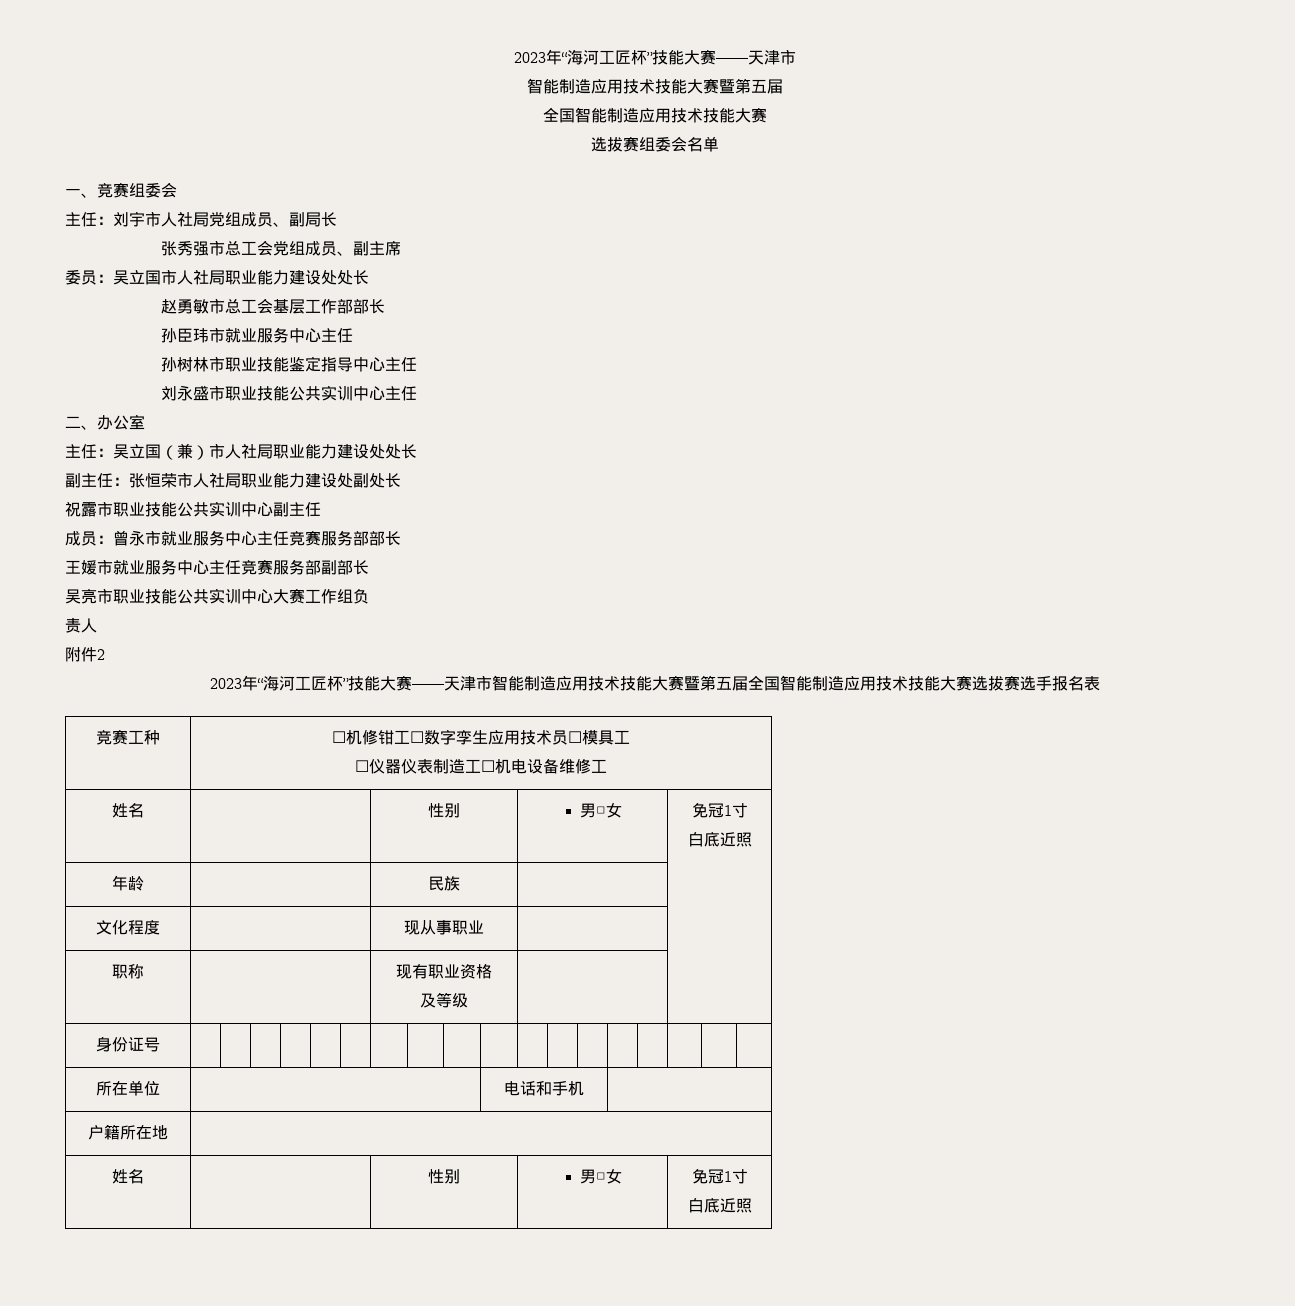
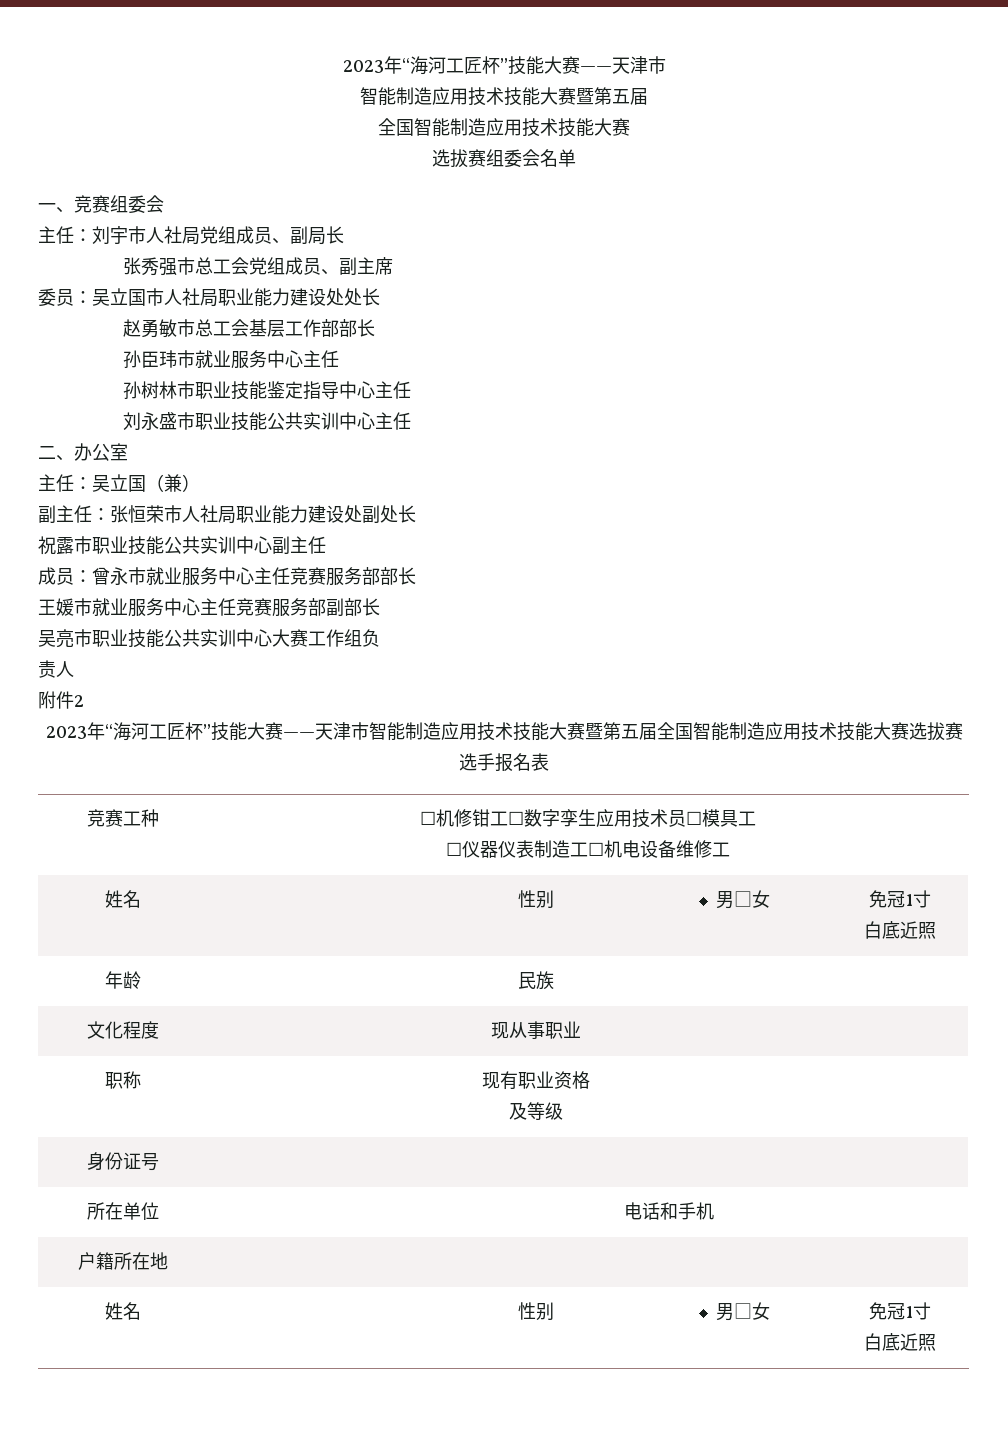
- 主任：吴立国（兼）市人社局职业能力建设处处长
+ 主任：吴立国（兼）

